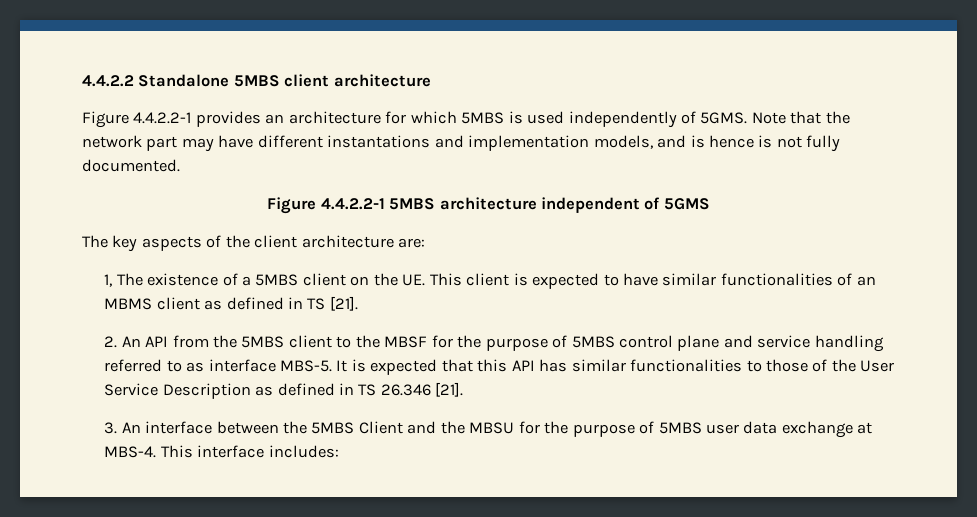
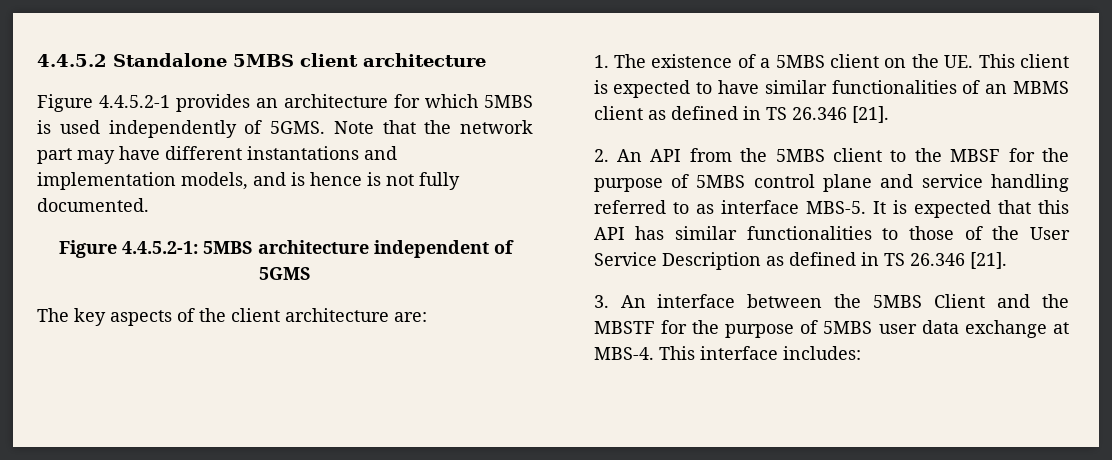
- 4.4.2.2 Standalone 5MBS client architecture
+ 4.4.5.2 Standalone 5MBS client architecture
- Figure 4.4.2.2-1 provides an architecture for which 5MBS is used independently of 5GMS.
+ Figure 4.4.5.2-1 provides an architecture for which 5MBS is used independently of 5GMS.
- Figure 4.4.2.2-1 5MBS architecture independent of 5GMS
+ Figure 4.4.5.2-1: 5MBS architecture independent of 5GMS
- 1, The existence of a 5MBS client on the UE. This client is expected to have similar functionalities of an MBMS client as defined in TS [21].
+ 1. The existence of a 5MBS client on the UE. This client is expected to have similar functionalities of an MBMS client as defined in TS 26.346 [21].
- 3. An interface between the 5MBS Client and the MBSU for the purpose of 5MBS user data exchange at MBS-4.
+ 3. An interface between the 5MBS Client and the MBSTF for the purpose of 5MBS user data exchange at MBS-4.

